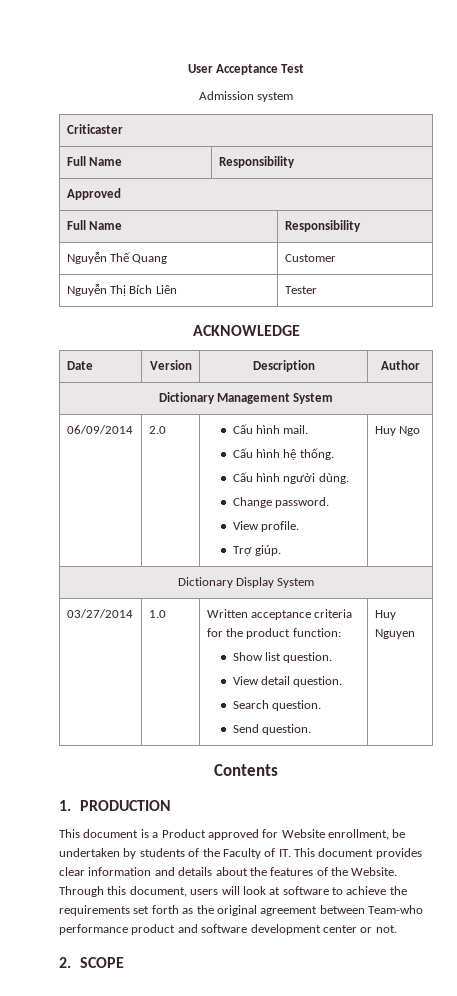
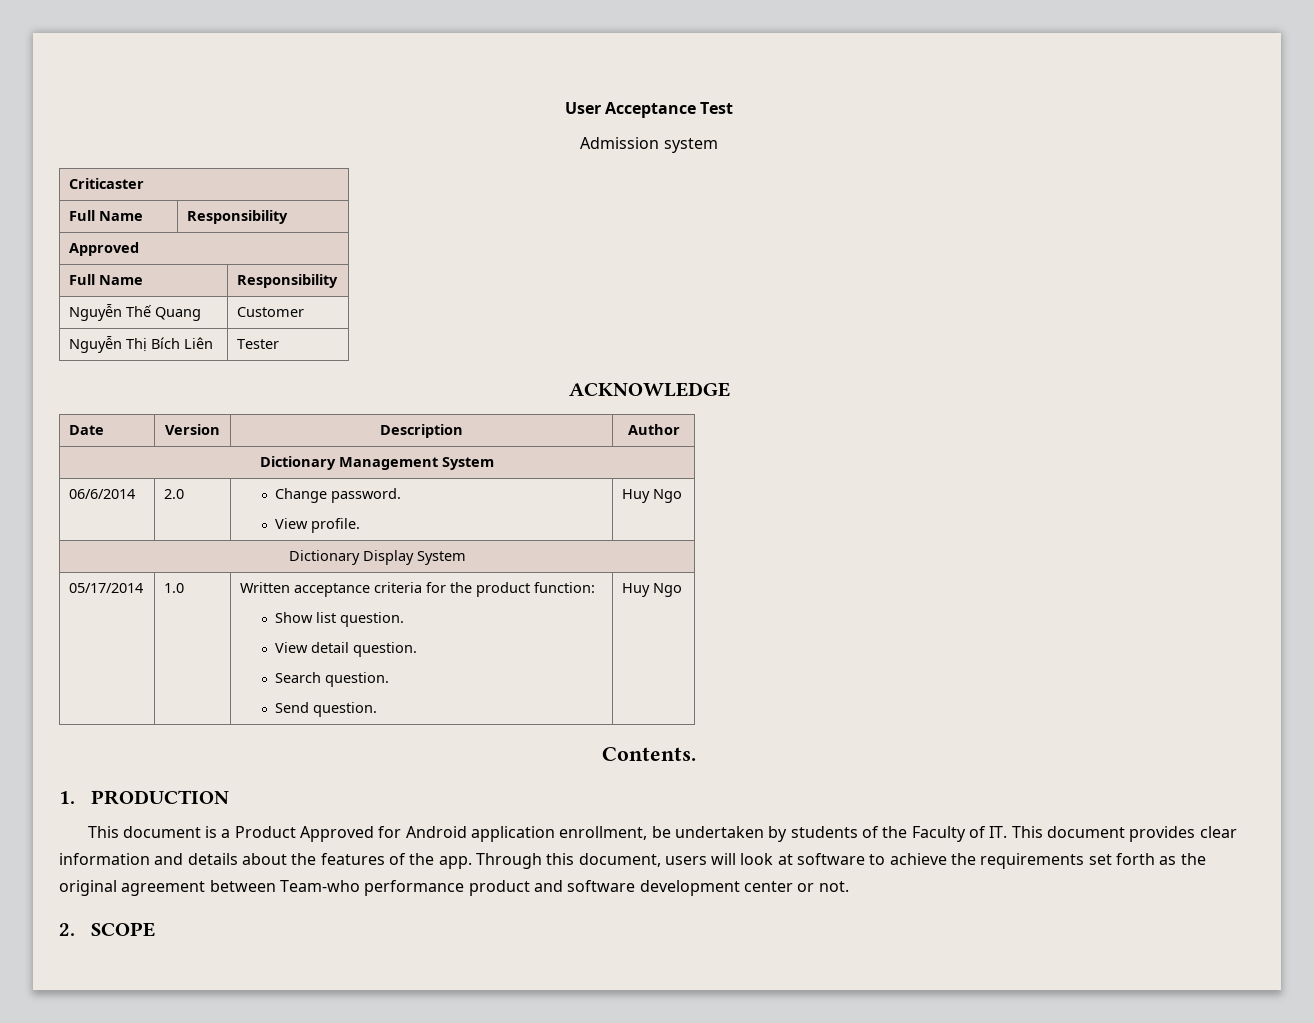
- 06/09/2014 | 2.0 | Cấu hình mail.
- Cấu hình hệ thống.
- Cấu hình người dùng.
- Change password.
- View profile.
- Trợ giúp. | Huy Ngo
+ 06/6/2014 | 2.0 | Change password.
+ View profile. | Huy Ngo
- 03/27/2014 | 1.0 | Written acceptance criteria for the product function:
+ 05/17/2014 | 1.0 | Written acceptance criteria for the product function:
  Show list question.
  View detail question.
  Search question.
- Send question. | Huy Nguyen
- Contents
+ Send question. | Huy Ngo
+ Contents.
- This document is a Product approved for Website enrollment, be undertaken by students of the Faculty of IT. This document provides clear information and details about the features of the Website.
+ This document is a Product Approved for Android application enrollment, be undertaken by students of the Faculty of IT. This document provides clear information and details about the features of the app.

